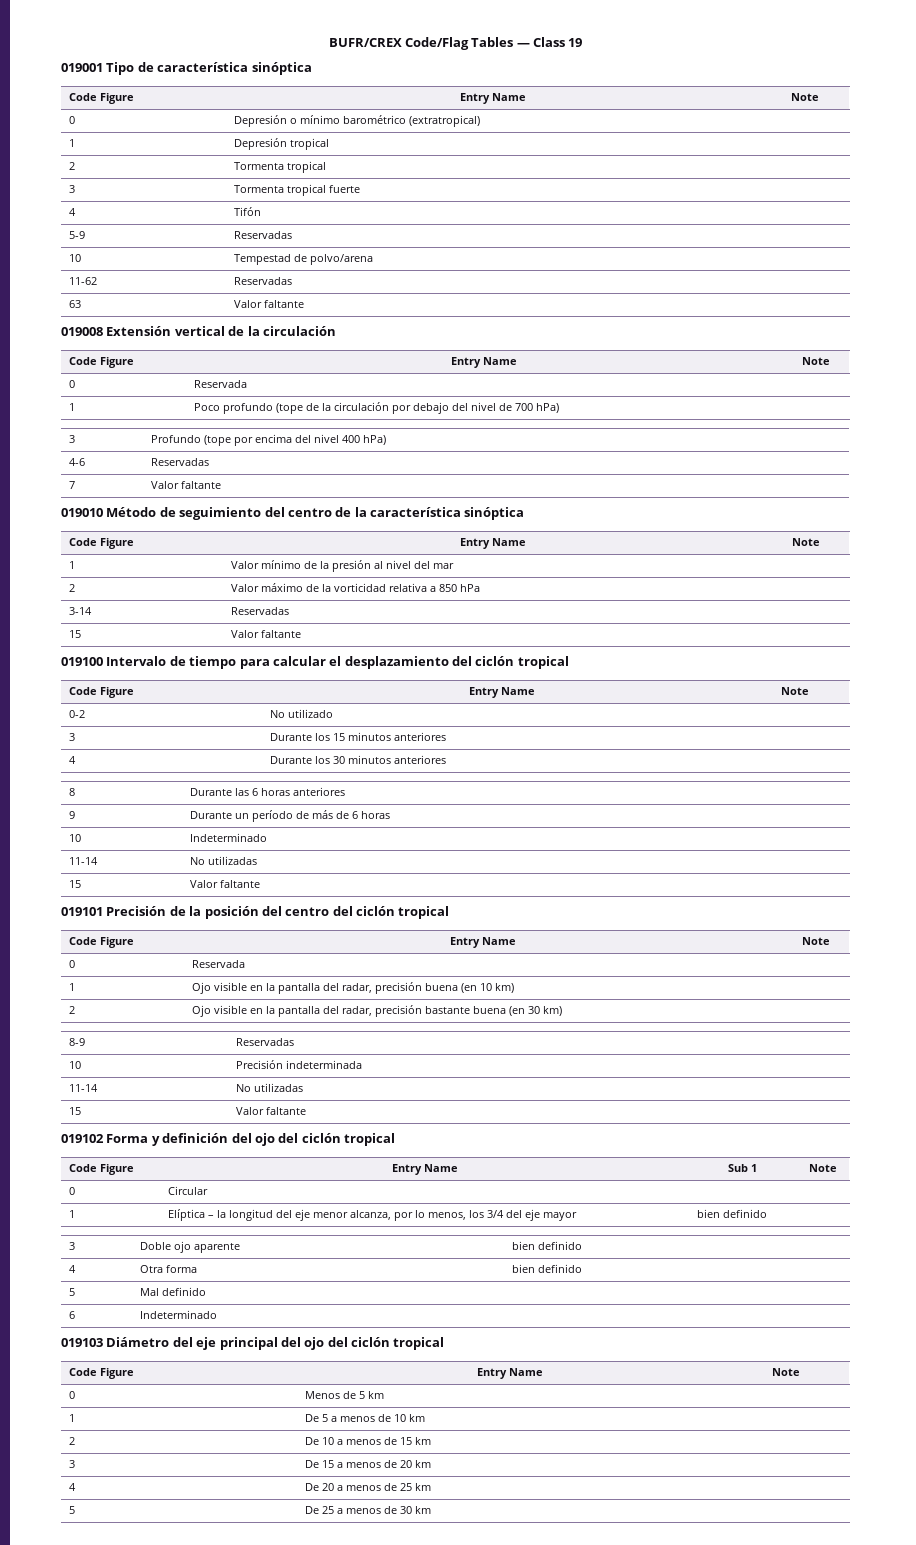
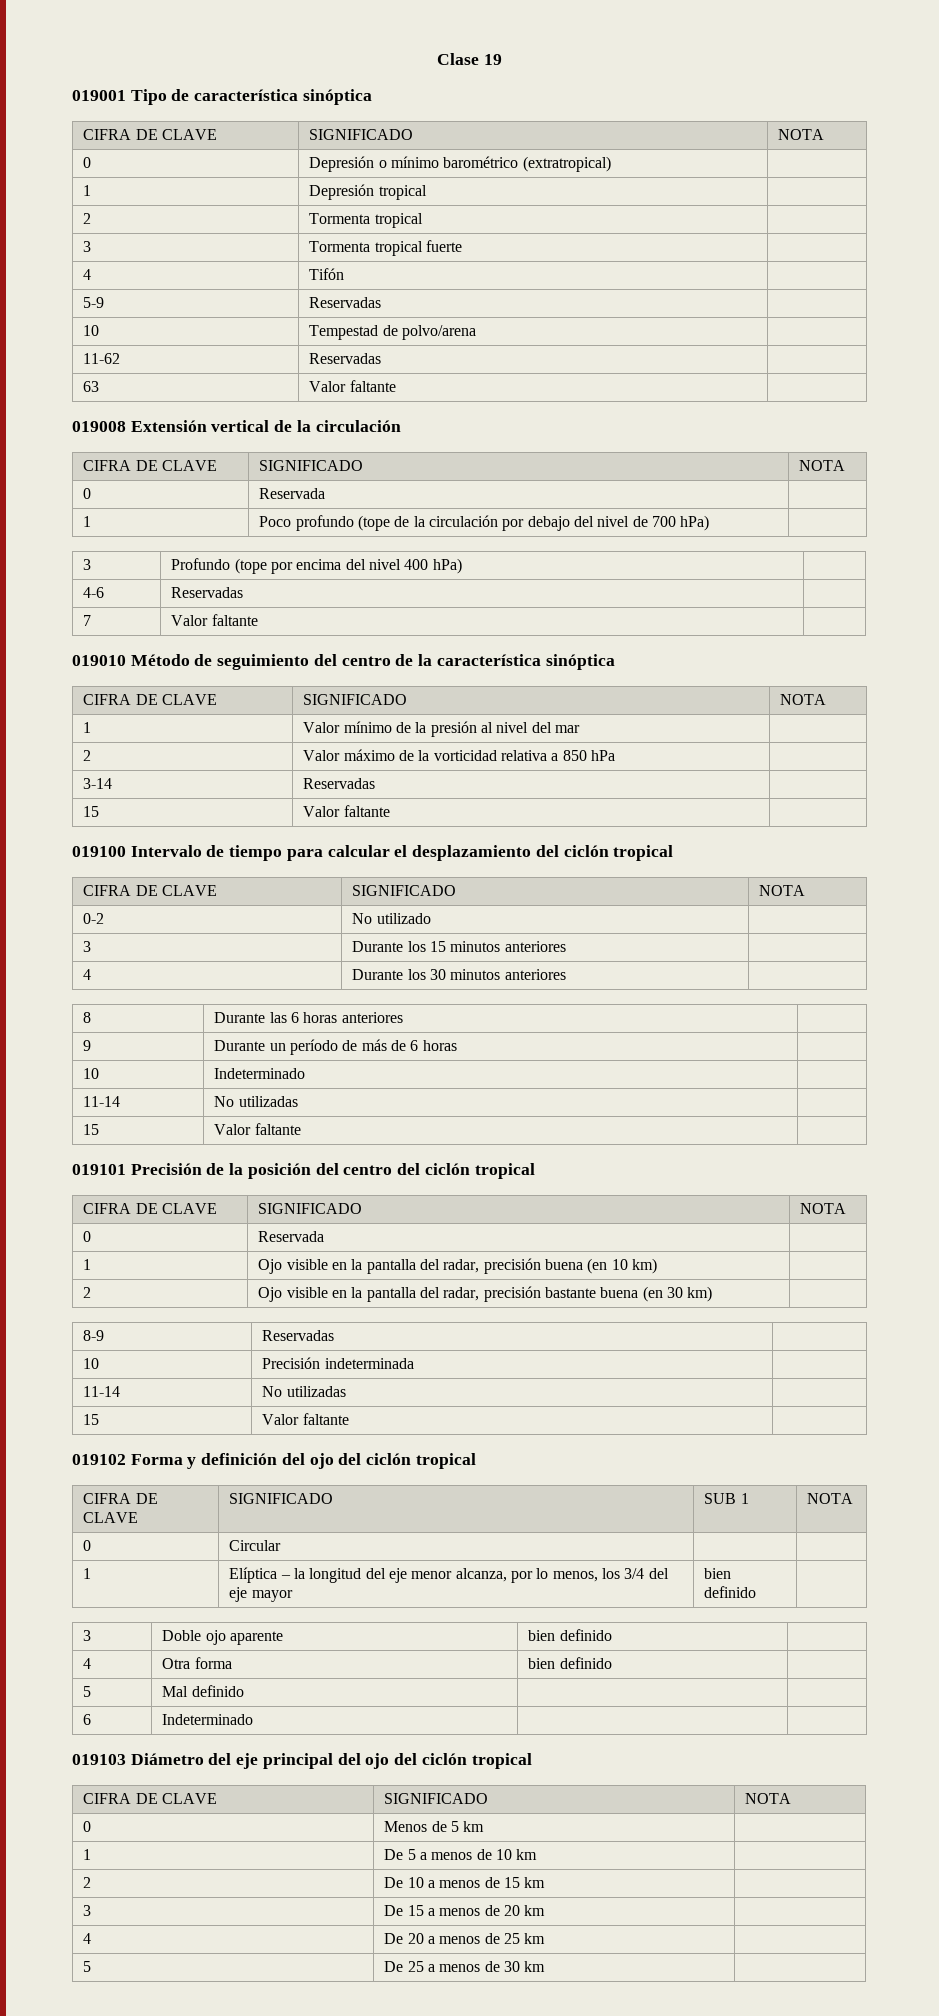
- BUFR/CREX Code/Flag Tables — Class 19
+ Clase 19
  019001 Tipo de característica sinóptica
- Code Figure | Entry Name | Note
+ CIFRA DE CLAVE | SIGNIFICADO | NOTA
  019008 Extensión vertical de la circulación
- Code Figure | Entry Name | Note
+ CIFRA DE CLAVE | SIGNIFICADO | NOTA
  019010 Método de seguimiento del centro de la característica sinóptica
- Code Figure | Entry Name | Note
+ CIFRA DE CLAVE | SIGNIFICADO | NOTA
  019100 Intervalo de tiempo para calcular el desplazamiento del ciclón tropical
- Code Figure | Entry Name | Note
+ CIFRA DE CLAVE | SIGNIFICADO | NOTA
  019101 Precisión de la posición del centro del ciclón tropical
- Code Figure | Entry Name | Note
+ CIFRA DE CLAVE | SIGNIFICADO | NOTA
- Code Figure | Entry Name | Sub 1 | Note
+ CIFRA DE CLAVE | SIGNIFICADO | SUB 1 | NOTA
  019103 Diámetro del eje principal del ojo del ciclón tropical
- Code Figure | Entry Name | Note
+ CIFRA DE CLAVE | SIGNIFICADO | NOTA

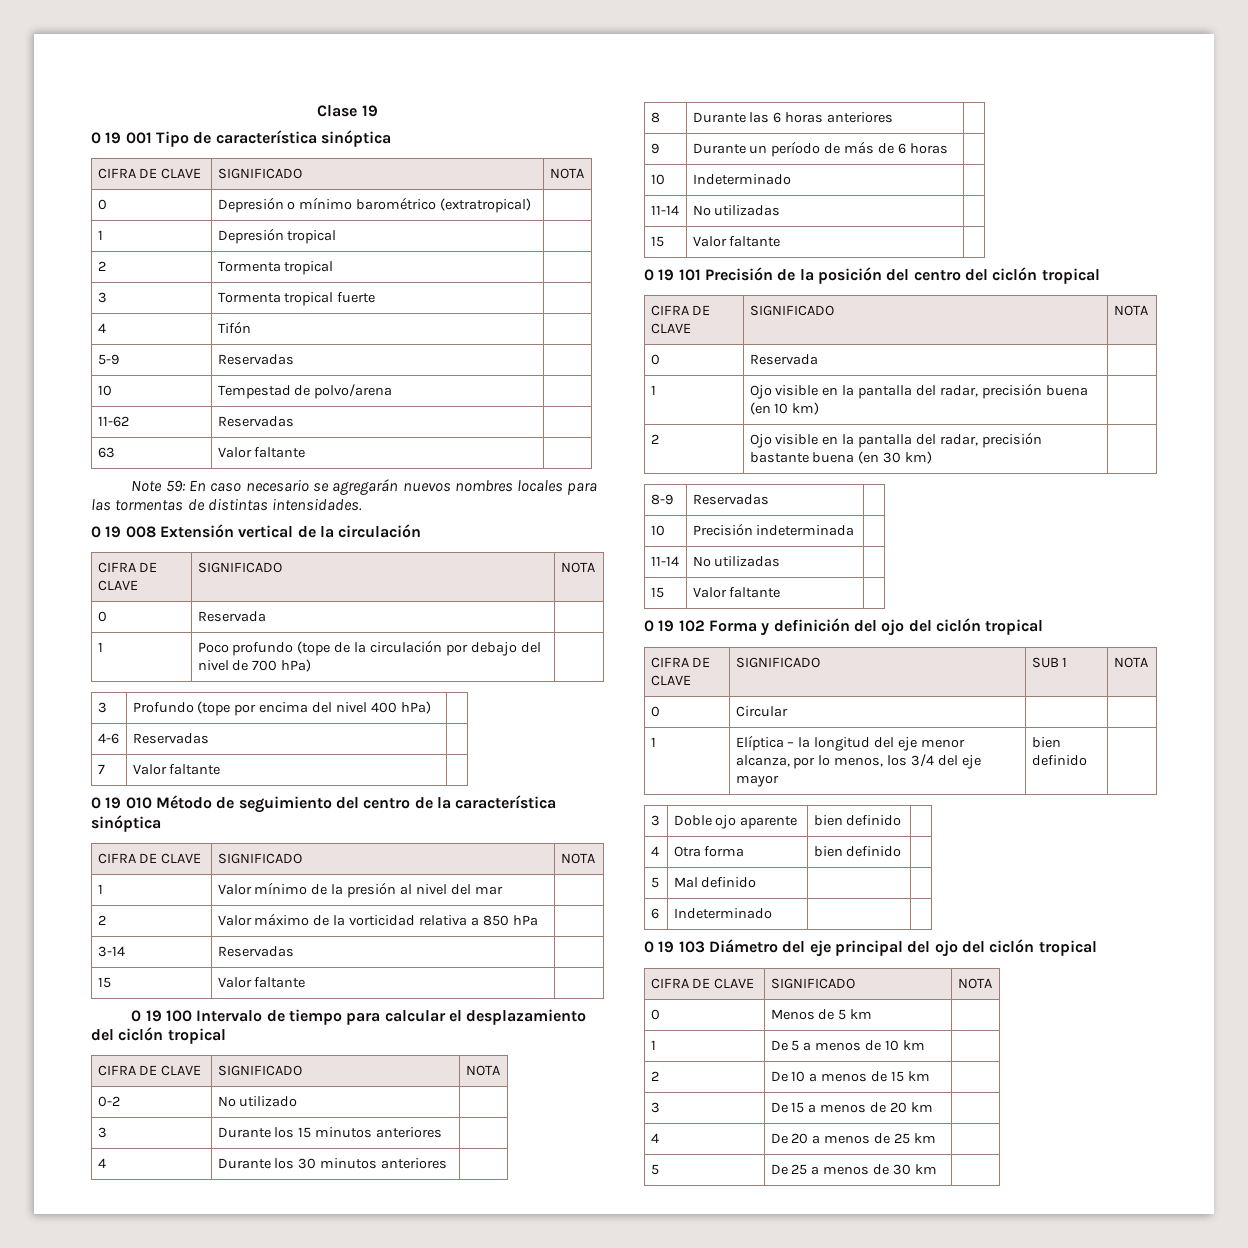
- 019001 Tipo de característica sinóptica
+ 0 19 001 Tipo de característica sinóptica
- 019008 Extensión vertical de la circulación
+ Note 59: En caso necesario se agregarán nuevos nombres locales para las tormentas de distintas intensidades.
+ 0 19 008 Extensión vertical de la circulación
- 019010 Método de seguimiento del centro de la característica sinóptica
+ 0 19 010 Método de seguimiento del centro de la característica sinóptica
- 019100 Intervalo de tiempo para calcular el desplazamiento del ciclón tropical
+ 0 19 100 Intervalo de tiempo para calcular el desplazamiento del ciclón tropical
- 019101 Precisión de la posición del centro del ciclón tropical
+ 0 19 101 Precisión de la posición del centro del ciclón tropical
- 019102 Forma y definición del ojo del ciclón tropical
+ 0 19 102 Forma y definición del ojo del ciclón tropical
- 019103 Diámetro del eje principal del ojo del ciclón tropical
+ 0 19 103 Diámetro del eje principal del ojo del ciclón tropical

